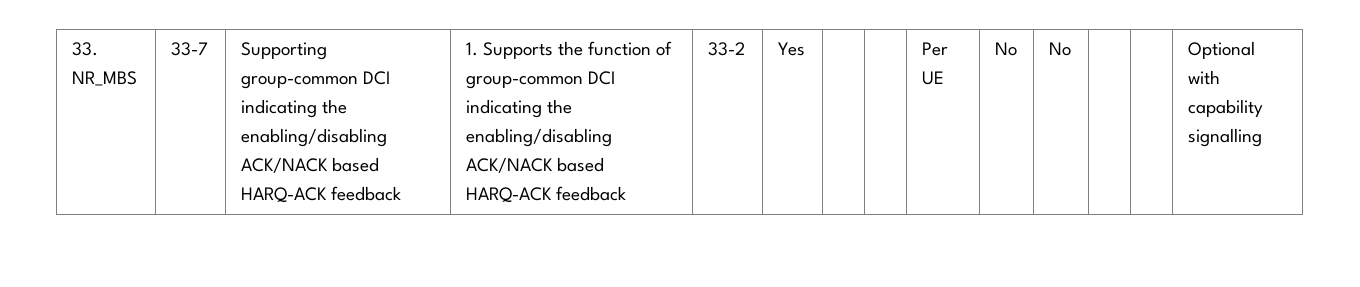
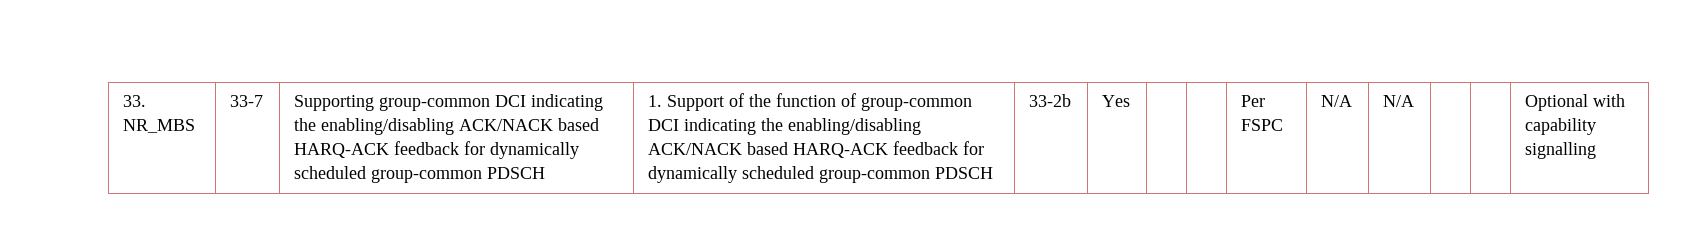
- Supporting group-common DCI indicating the enabling/disabling ACK/NACK based HARQ-ACK feedback
+ Supporting group-common DCI indicating the enabling/disabling ACK/NACK based HARQ-ACK feedback for dynamically scheduled group-common PDSCH
- 1. Supports the function of group-common DCI indicating the enabling/disabling ACK/NACK based HARQ-ACK feedback | 33-2
+ 1. Support of the function of group-common DCI indicating the enabling/disabling ACK/NACK based HARQ-ACK feedback for dynamically scheduled group-common PDSCH | 33-2b
- Per UE | No | No
+ Per FSPC | N/A | N/A

